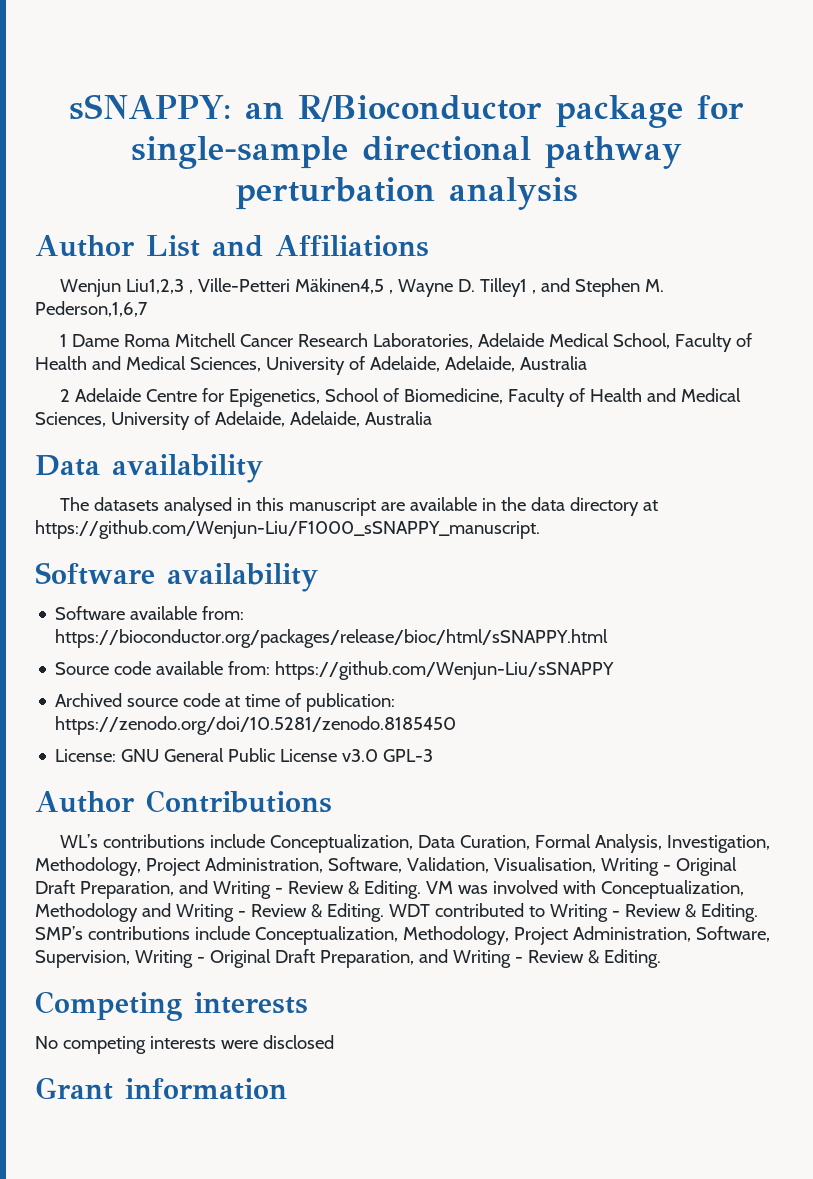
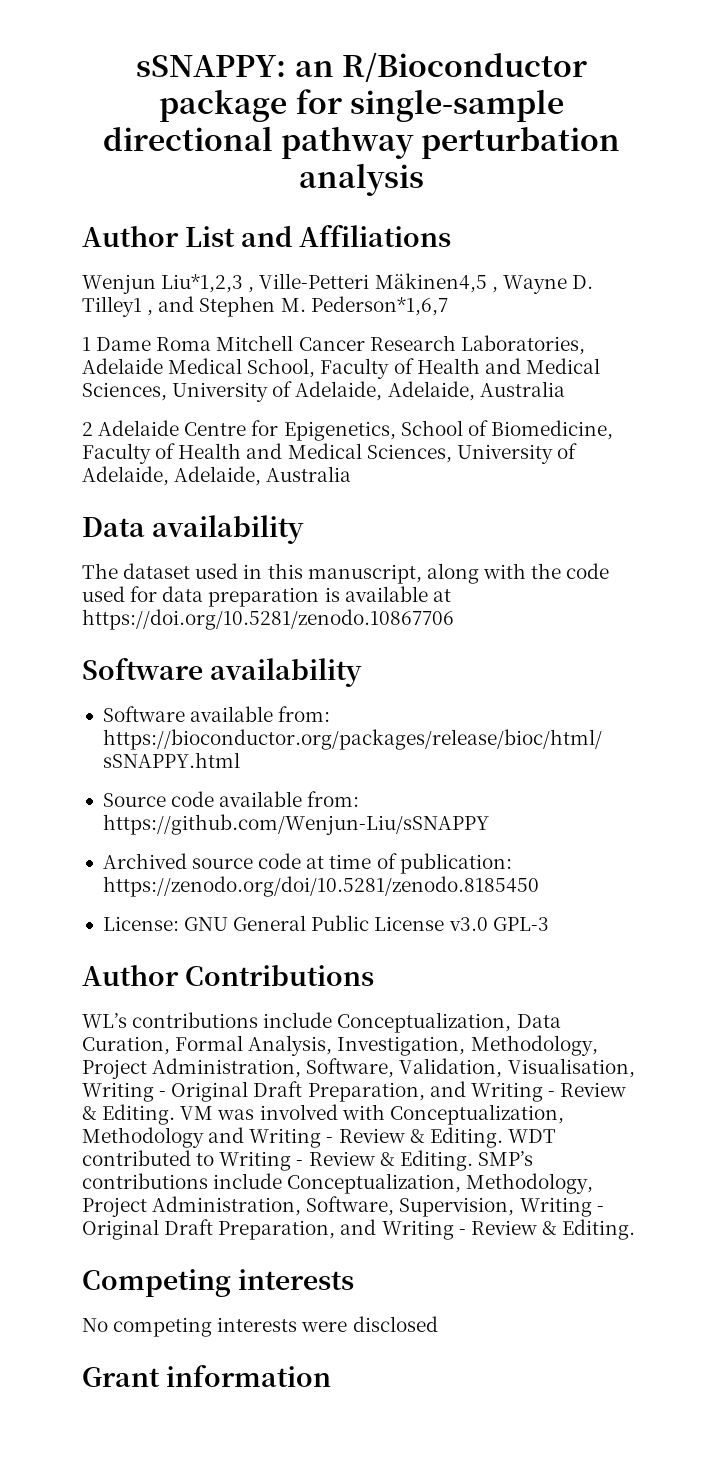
- Wenjun Liu1,2,3 , Ville-Petteri Mäkinen4,5 , Wayne D. Tilley1 , and Stephen M. Pederson,1,6,7
+ Wenjun Liu*1,2,3 , Ville-Petteri Mäkinen4,5 , Wayne D. Tilley1 , and Stephen M. Pederson*1,6,7
- The datasets analysed in this manuscript are available in the data directory at https://github.com/Wenjun-Liu/F1000_sSNAPPY_manuscript.
+ The dataset used in this manuscript, along with the code used for data preparation is available at https://doi.org/10.5281/zenodo.10867706

